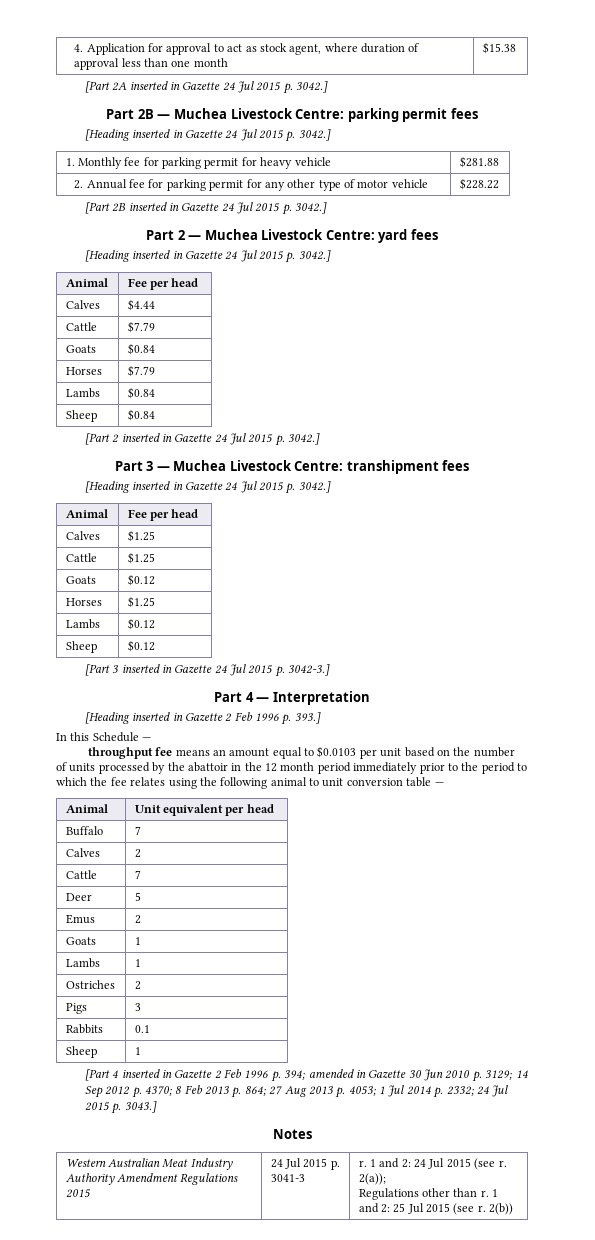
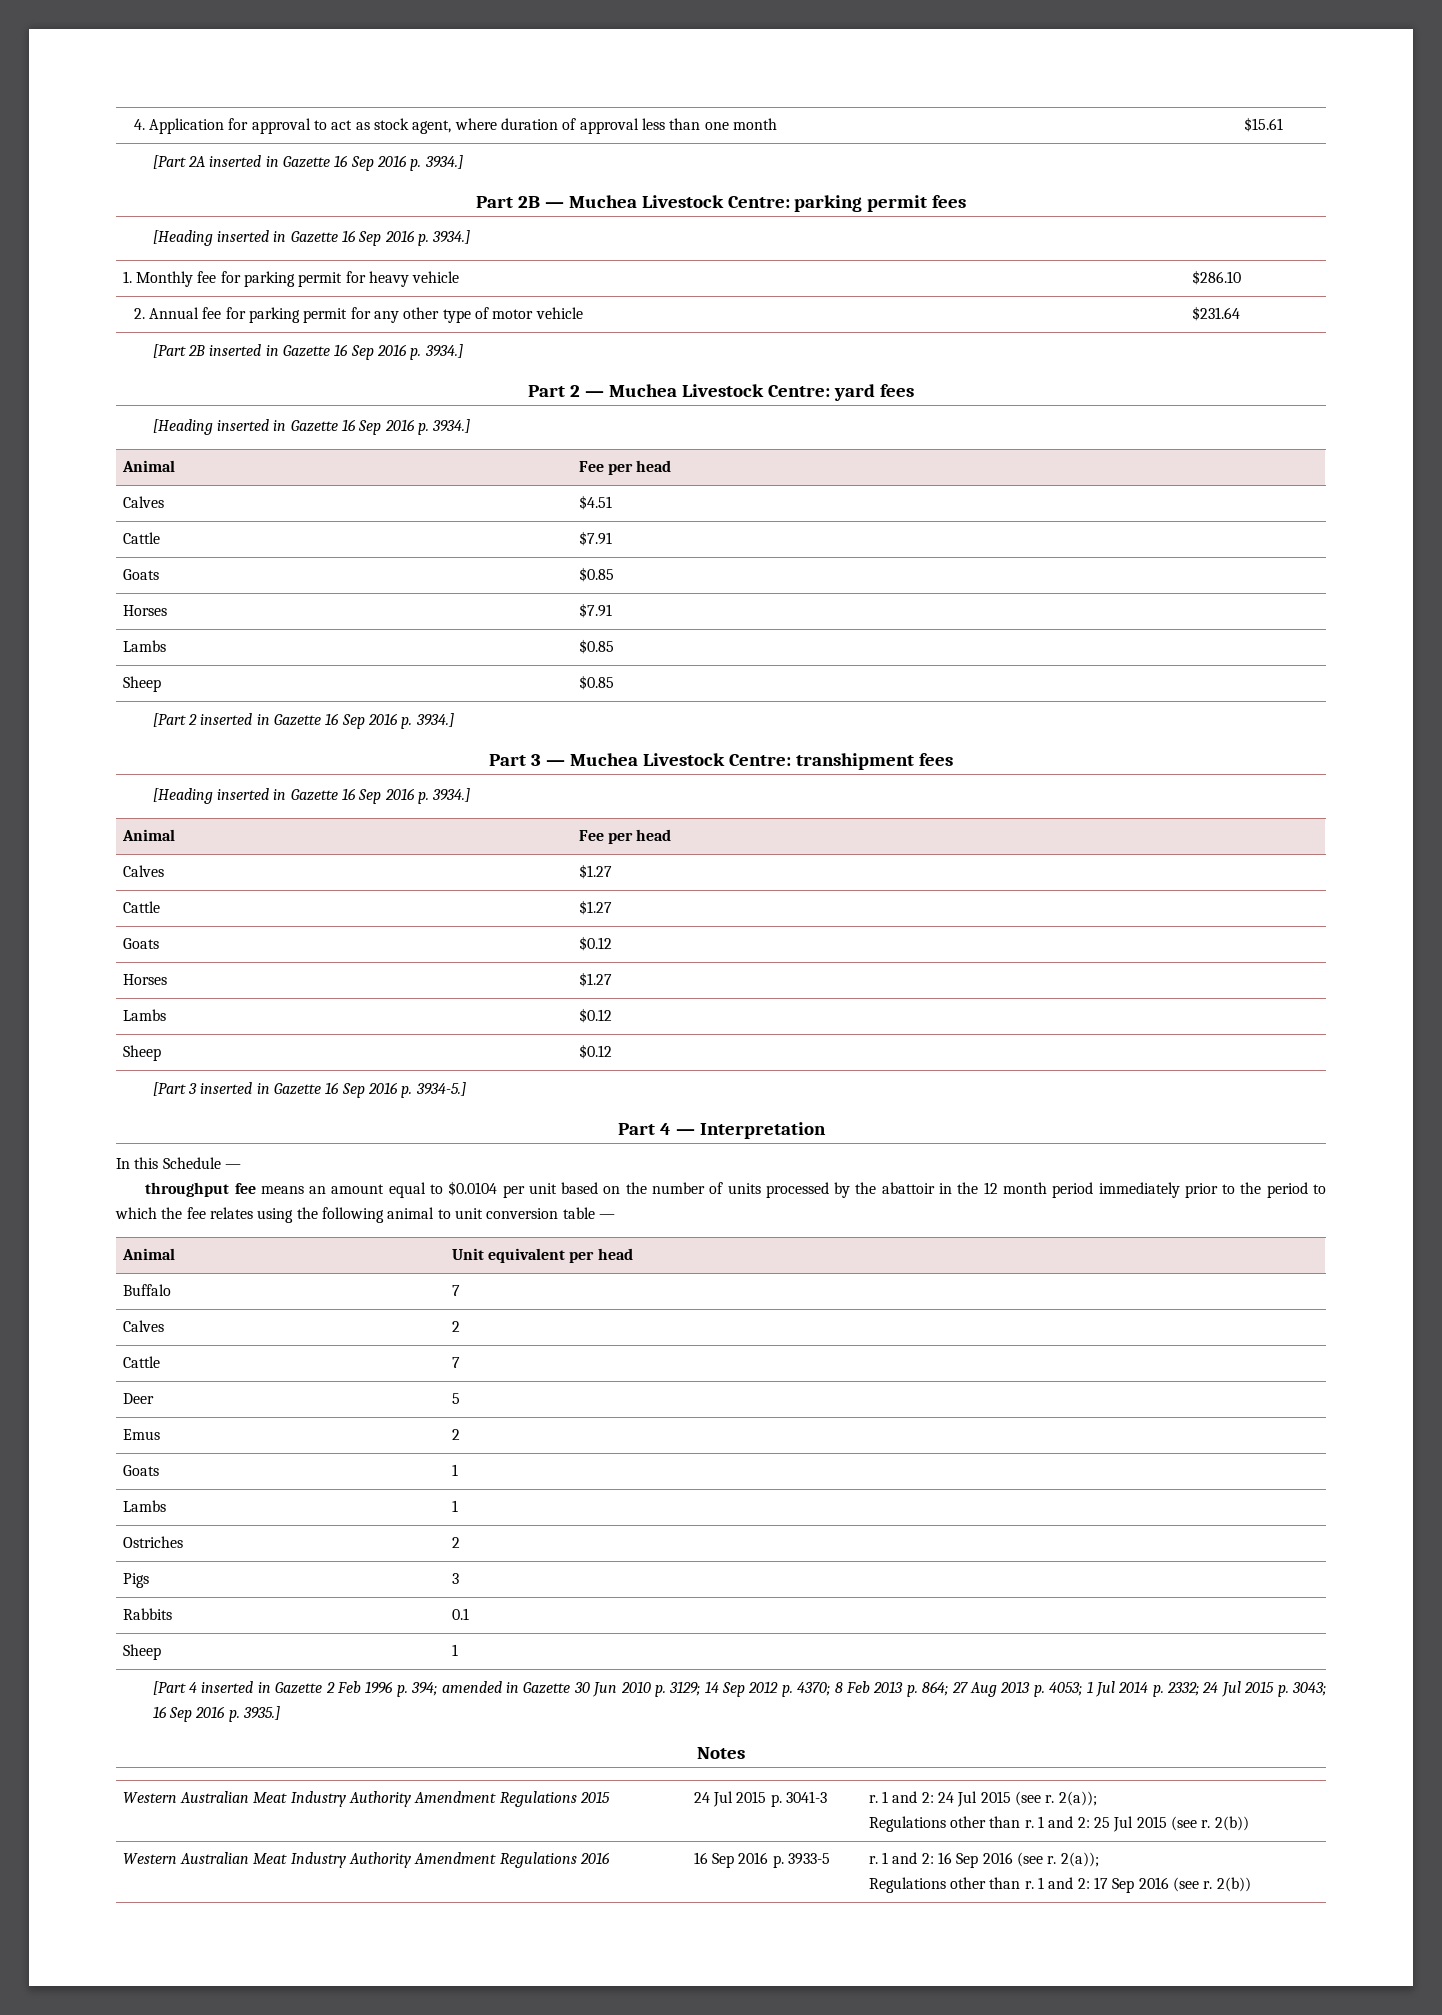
- 4. Application for approval to act as stock agent, where duration of approval less than one month | $15.38
+ 4. Application for approval to act as stock agent, where duration of approval less than one month | $15.61
- [Part 2A inserted in Gazette 24 Jul 2015 p. 3042.]
+ [Part 2A inserted in Gazette 16 Sep 2016 p. 3934.]
  Part 2B — Muchea Livestock Centre: parking permit fees
- [Heading inserted in Gazette 24 Jul 2015 p. 3042.]
+ [Heading inserted in Gazette 16 Sep 2016 p. 3934.]
- 1. Monthly fee for parking permit for heavy vehicle | $281.88
+ 1. Monthly fee for parking permit for heavy vehicle | $286.10
- 2. Annual fee for parking permit for any other type of motor vehicle | $228.22
+ 2. Annual fee for parking permit for any other type of motor vehicle | $231.64
- [Part 2B inserted in Gazette 24 Jul 2015 p. 3042.]
+ [Part 2B inserted in Gazette 16 Sep 2016 p. 3934.]
  Part 2 — Muchea Livestock Centre: yard fees
- [Heading inserted in Gazette 24 Jul 2015 p. 3042.]
+ [Heading inserted in Gazette 16 Sep 2016 p. 3934.]
  Animal | Fee per head
- Calves | $4.44
- Cattle | $7.79
- Goats | $0.84
- Horses | $7.79
- Lambs | $0.84
- Sheep | $0.84
+ Calves | $4.51
+ Cattle | $7.91
+ Goats | $0.85
+ Horses | $7.91
+ Lambs | $0.85
+ Sheep | $0.85
- [Part 2 inserted in Gazette 24 Jul 2015 p. 3042.]
+ [Part 2 inserted in Gazette 16 Sep 2016 p. 3934.]
  Part 3 — Muchea Livestock Centre: transhipment fees
- [Heading inserted in Gazette 24 Jul 2015 p. 3042.]
+ [Heading inserted in Gazette 16 Sep 2016 p. 3934.]
  Animal | Fee per head
- Calves | $1.25
- Cattle | $1.25
+ Calves | $1.27
+ Cattle | $1.27
- Horses | $1.25
+ Horses | $1.27
- [Part 3 inserted in Gazette 24 Jul 2015 p. 3042-3.]
+ [Part 3 inserted in Gazette 16 Sep 2016 p. 3934-5.]
- [Heading inserted in Gazette 2 Feb 1996 p. 393.]
- throughput fee means an amount equal to $0.0103 per unit based on the number of units processed by the abattoir in the 12 month period immediately prior to the period to which the fee relates using the following animal to unit conversion table —
+ throughput fee means an amount equal to $0.0104 per unit based on the number of units processed by the abattoir in the 12 month period immediately prior to the period to which the fee relates using the following animal to unit conversion table —
- [Part 4 inserted in Gazette 2 Feb 1996 p. 394; amended in Gazette 30 Jun 2010 p. 3129; 14 Sep 2012 p. 4370; 8 Feb 2013 p. 864; 27 Aug 2013 p. 4053; 1 Jul 2014 p. 2332; 24 Jul 2015 p. 3043.]
+ [Part 4 inserted in Gazette 2 Feb 1996 p. 394; amended in Gazette 30 Jun 2010 p. 3129; 14 Sep 2012 p. 4370; 8 Feb 2013 p. 864; 27 Aug 2013 p. 4053; 1 Jul 2014 p. 2332; 24 Jul 2015 p. 3043; 16 Sep 2016 p. 3935.]
+ Western Australian Meat Industry Authority Amendment Regulations 2016 | 16 Sep 2016 p. 3933-5 | r. 1 and 2: 16 Sep 2016 (see r. 2(a));
+ Regulations other than r. 1 and 2: 17 Sep 2016 (see r. 2(b))

